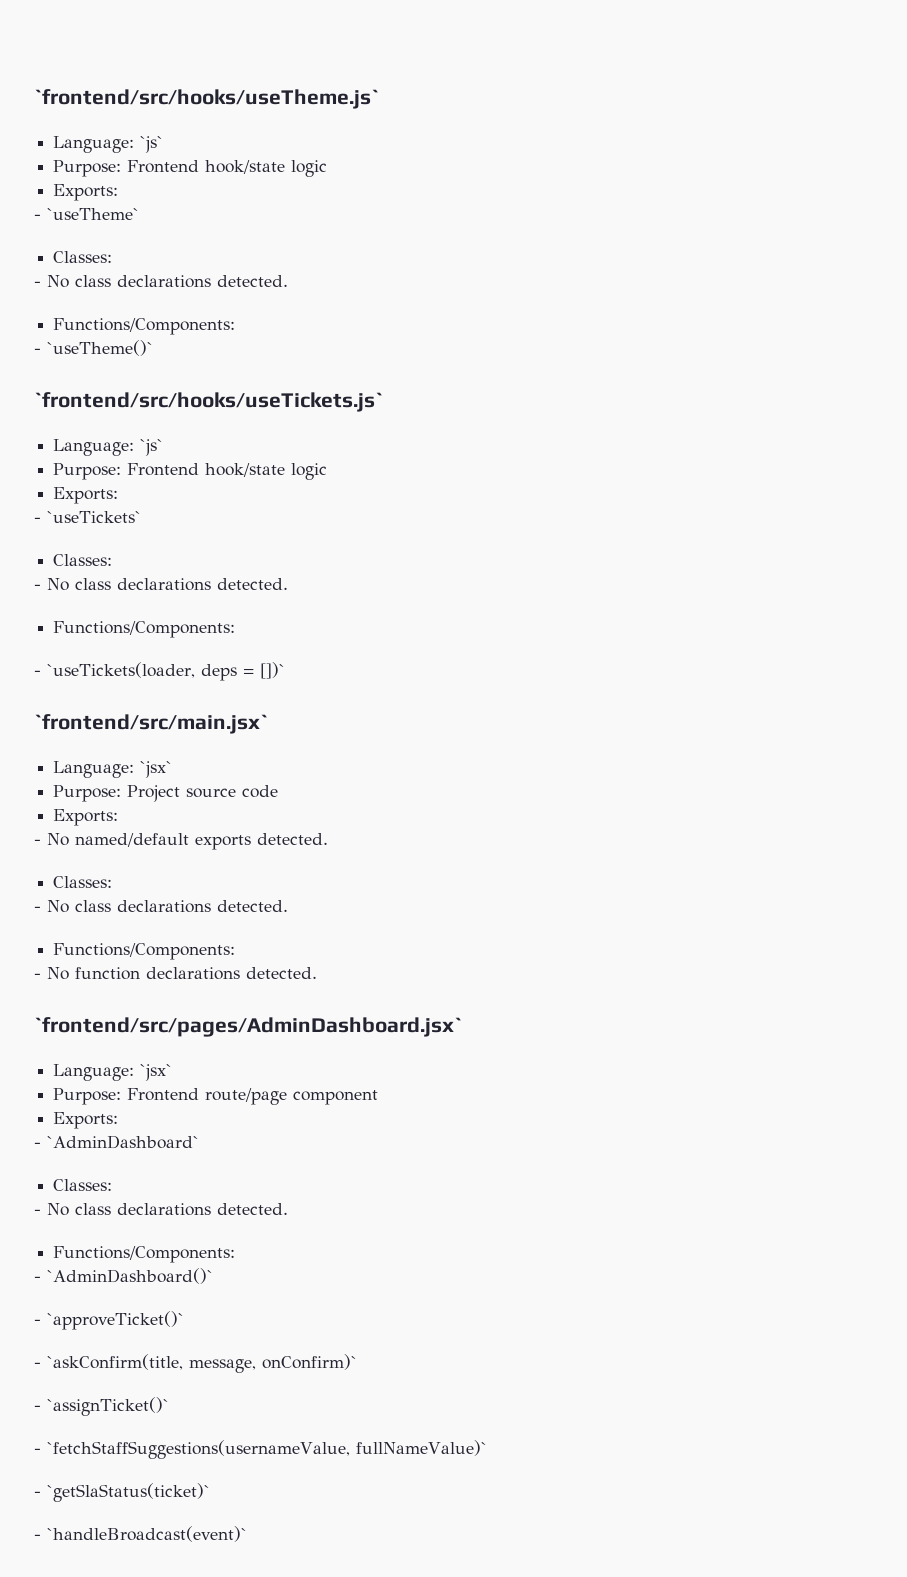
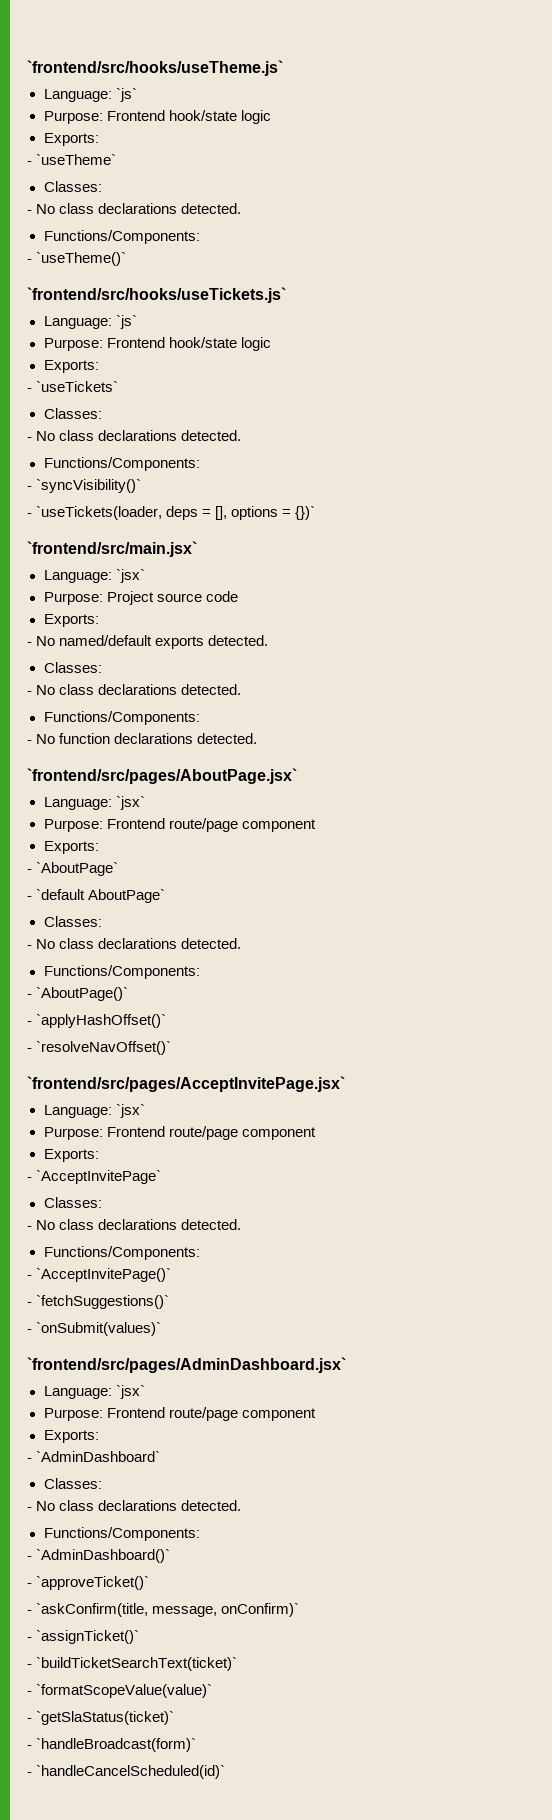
+ - `syncVisibility()`
- - `useTickets(loader, deps = [])`
+ - `useTickets(loader, deps = [], options = {})`
+ `frontend/src/pages/AboutPage.jsx`
+ Language: `jsx`
+ Purpose: Frontend route/page component
+ Exports:
+ - `AboutPage`
+ - `default AboutPage`
+ Classes:
+ - No class declarations detected.
+ Functions/Components:
+ - `AboutPage()`
+ - `applyHashOffset()`
+ - `resolveNavOffset()`
+ `frontend/src/pages/AcceptInvitePage.jsx`
+ Language: `jsx`
+ Purpose: Frontend route/page component
+ Exports:
+ - `AcceptInvitePage`
+ Classes:
+ - No class declarations detected.
+ Functions/Components:
+ - `AcceptInvitePage()`
+ - `fetchSuggestions()`
+ - `onSubmit(values)`
- - `fetchStaffSuggestions(usernameValue, fullNameValue)`
+ - `buildTicketSearchText(ticket)`
+ - `formatScopeValue(value)`
- - `handleBroadcast(event)`
+ - `handleBroadcast(form)`
+ - `handleCancelScheduled(id)`

